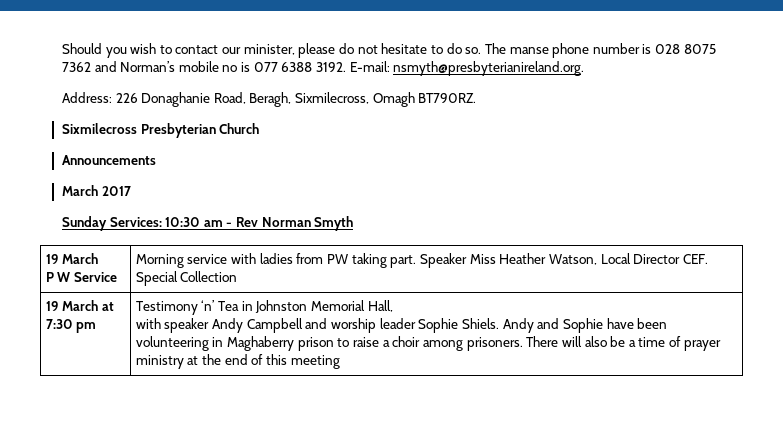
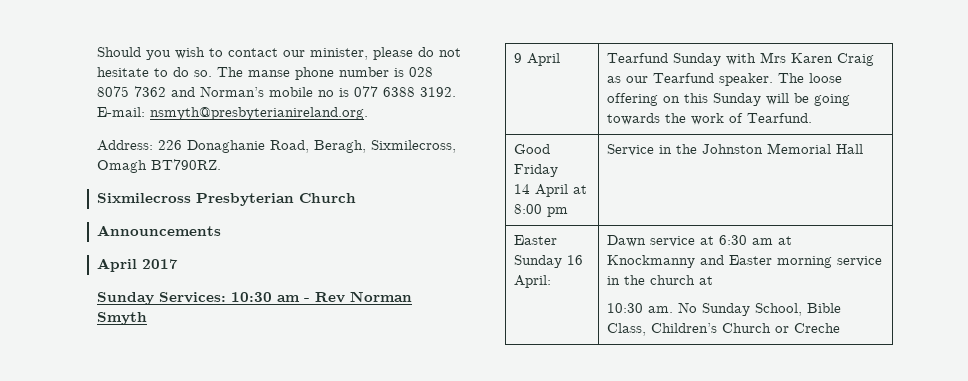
- March 2017
+ April 2017
  Sunday Services: 10:30 am - Rev Norman Smyth
- 19 March
- P W Service | Morning service with ladies from PW taking part. Speaker Miss Heather Watson, Local Director CEF. Special Collection
- 19 March at 7:30 pm | Testimony ‘n’ Tea in Johnston Memorial Hall,
- with speaker Andy Campbell and worship leader Sophie Shiels. Andy and Sophie have been volunteering in Maghaberry prison to raise a choir among prisoners. There will also be a time of prayer ministry at the end of this meeting
+ 9 April | Tearfund Sunday with Mrs Karen Craig as our Tearfund speaker. The loose offering on this Sunday will be going towards the work of Tearfund.
+ Good Friday
+ 14 April at 8:00 pm | Service in the Johnston Memorial Hall
+ Easter Sunday 16 April: | Dawn service at 6:30 am at Knockmanny and Easter morning service in the church at
+ 10:30 am. No Sunday School, Bible Class, Children’s Church or Creche

